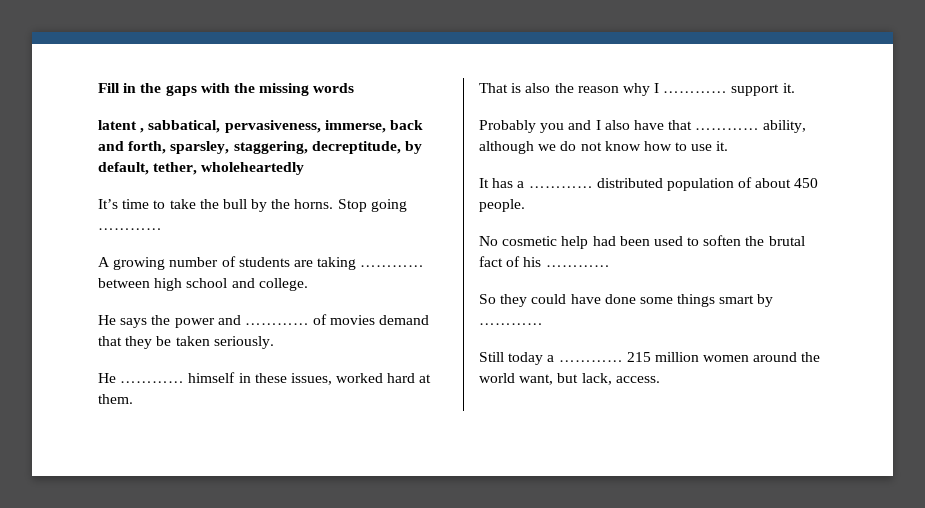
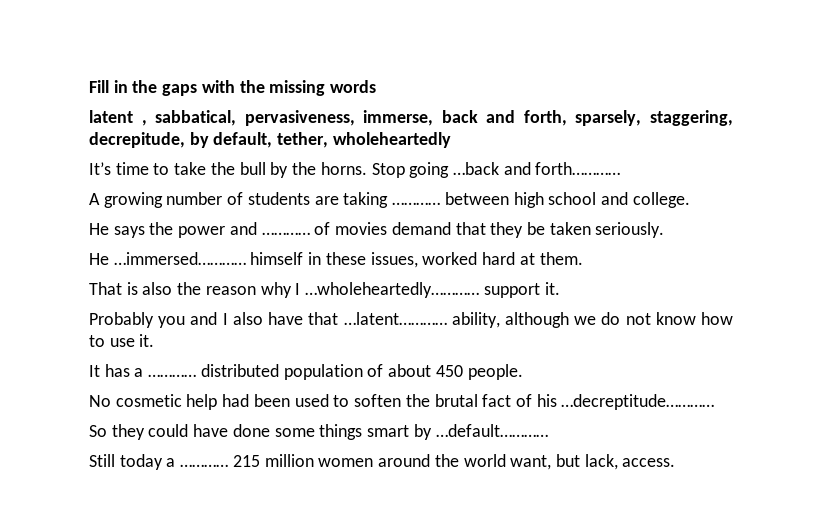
- latent , sabbatical, pervasiveness, immerse, back and forth, sparsley, staggering, decreptitude, by default, tether, wholeheartedly
+ latent , sabbatical, pervasiveness, immerse, back and forth, sparsely, staggering, decrepitude, by default, tether, wholeheartedly
- Stop going …………
+ Stop going …back and forth…………
- He ………… himself in these issues, worked hard at them.
+ He …immersed………… himself in these issues, worked hard at them.
- That is also the reason why I ………… support it.
+ That is also the reason why I …wholeheartedly………… support it.
- Probably you and I also have that ………… ability, although we do not know how to use it.
+ Probably you and I also have that …latent………… ability, although we do not know how to use it.
- No cosmetic help had been used to soften the brutal fact of his …………
+ No cosmetic help had been used to soften the brutal fact of his …decreptitude…………
- So they could have done some things smart by …………
+ So they could have done some things smart by …default…………

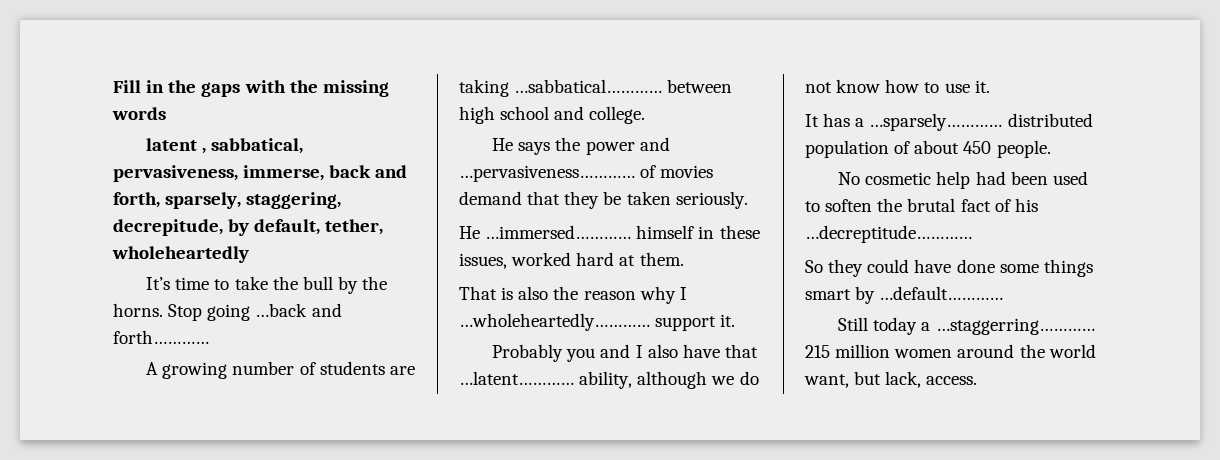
- A growing number of students are taking ………… between high school and college.
+ A growing number of students are taking …sabbatical………… between high school and college.
- He says the power and ………… of movies demand that they be taken seriously.
+ He says the power and …pervasiveness………… of movies demand that they be taken seriously.
- It has a ………… distributed population of about 450 people.
+ It has a …sparsely………… distributed population of about 450 people.
- Still today a …………
+ Still today a …staggerring…………

